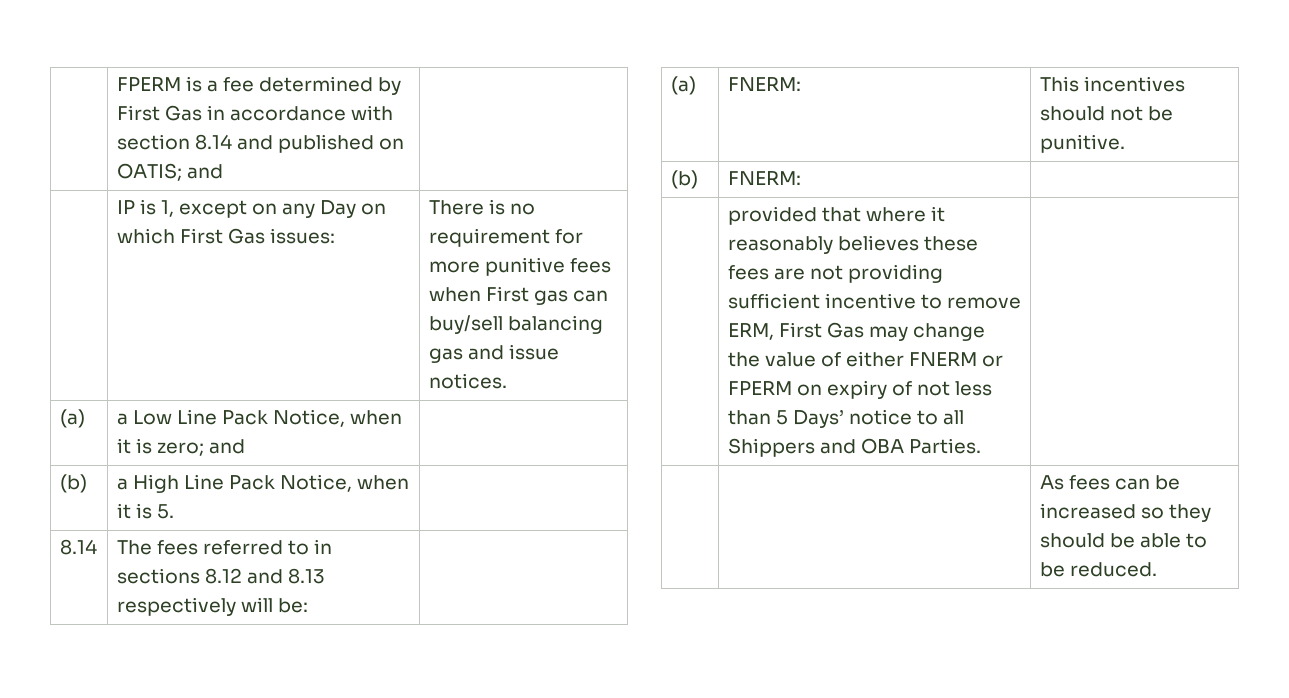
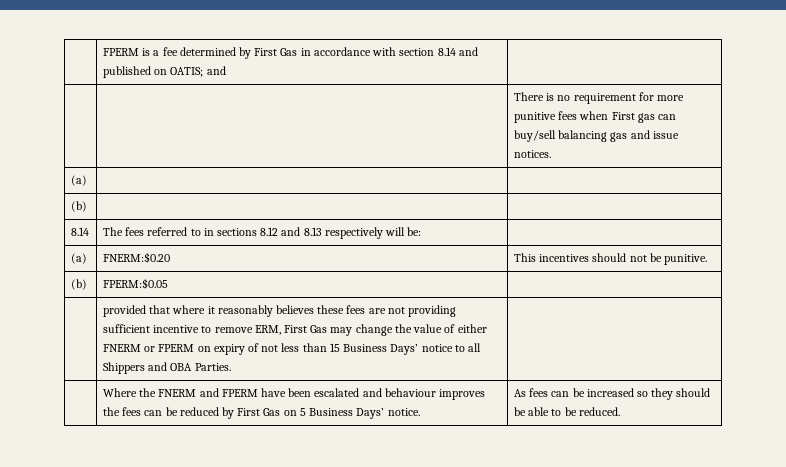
- | IP is 1, except on any Day on which First Gas issues: | There is no requirement for more punitive fees when First gas can buy/sell balancing gas and issue notices.
+ | | There is no requirement for more punitive fees when First gas can buy/sell balancing gas and issue notices.
- (a) | a Low Line Pack Notice, when it is zero; and |
- (b) | a High Line Pack Notice, when it is 5. |
+ (a) | |
+ (b) | |
- (a) | FNERM: | This incentives should not be punitive.
+ (a) | FNERM:$0.20 | This incentives should not be punitive.
- (b) | FNERM: |
+ (b) | FPERM:$0.05 |
- provided that where it reasonably believes these fees are not providing sufficient incentive to remove ERM, First Gas may change the value of either FNERM or FPERM on expiry of not less than 5 Days’ notice to all Shippers and OBA Parties.
+ provided that where it reasonably believes these fees are not providing sufficient incentive to remove ERM, First Gas may change the value of either FNERM or FPERM on expiry of not less than 15 Business Days’ notice to all Shippers and OBA Parties.
- | | As fees can be increased so they should be able to be reduced.
+ | Where the FNERM and FPERM have been escalated and behaviour improves the fees can be reduced by First Gas on 5 Business Days’ notice. | As fees can be increased so they should be able to be reduced.

